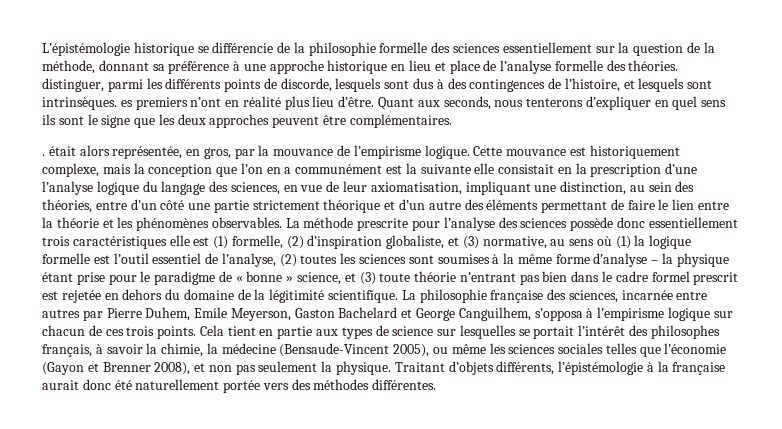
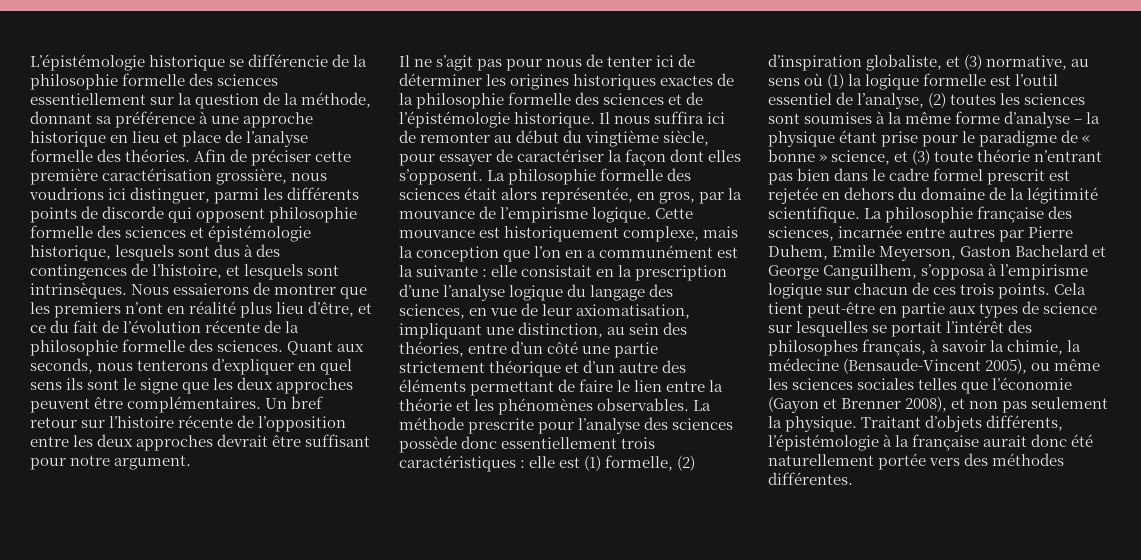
- L’épistémologie historique se différencie de la philosophie formelle des sciences essentiellement sur la question de la méthode, donnant sa préférence à une approche historique en lieu et place de l’analyse formelle des théories. distinguer, parmi les différents points de discorde, lesquels sont dus à des contingences de l’histoire, et lesquels sont intrinsèques. es premiers n’ont en réalité plus lieu d’être.
+ L’épistémologie historique se différencie de la philosophie formelle des sciences essentiellement sur la question de la méthode, donnant sa préférence à une approche historique en lieu et place de l’analyse formelle des théories. Afin de préciser cette première caractérisation grossière, nous voudrions ici distinguer, parmi les différents points de discorde qui opposent philosophie formelle des sciences et épistémologie historique, lesquels sont dus à des contingences de l’histoire, et lesquels sont intrinsèques. Nous essaierons de montrer que les premiers n’ont en réalité plus lieu d’être, et ce du fait de l’évolution récente de la philosophie formelle des sciences.
- Quant aux seconds, nous tenterons d’expliquer en quel sens ils sont le signe que les deux approches peuvent être complémentaires.
- . était alors représentée, en gros, par la mouvance de l’empirisme logique.
+ Quant aux seconds, nous tenterons d’expliquer en quel sens ils sont le signe que les deux approches peuvent être complémentaires. Un bref retour sur l’histoire récente de l’opposition entre les deux approches devrait être suffisant pour notre argument.
+ Il ne s’agit pas pour nous de tenter ici de déterminer les origines historiques exactes de la philosophie formelle des sciences et de l’épistémologie historique. Il nous suffira ici de remonter au début du vingtième siècle, pour essayer de caractériser la façon dont elles s’opposent. La philosophie formelle des sciences était alors représentée, en gros, par la mouvance de l’empirisme logique.
- Cette mouvance est historiquement complexe, mais la conception que l’on en a communément est la suivante elle consistait en la prescription d’une l’analyse logique du langage des sciences, en vue de leur axiomatisation, impliquant une distinction, au sein des théories, entre d’un côté une partie strictement théorique et d’un autre des éléments permettant de faire le lien entre la théorie et les phénomènes observables.
+ Cette mouvance est historiquement complexe, mais la conception que l’on en a communément est la suivante : elle consistait en la prescription d’une l’analyse logique du langage des sciences, en vue de leur axiomatisation, impliquant une distinction, au sein des théories, entre d’un côté une partie strictement théorique et d’un autre des éléments permettant de faire le lien entre la théorie et les phénomènes observables.
- La méthode prescrite pour l’analyse des sciences possède donc essentiellement trois caractéristiques elle est (1) formelle, (2) d’inspiration globaliste, et (3) normative, au sens où (1) la logique formelle est l’outil essentiel de l’analyse, (2) toutes les sciences sont soumises à la même forme d’analyse – la physique étant prise pour le paradigme de « bonne » science, et (3) toute théorie n’entrant pas bien dans le cadre formel prescrit est rejetée en dehors du domaine de la légitimité scientifique.
+ La méthode prescrite pour l’analyse des sciences possède donc essentiellement trois caractéristiques : elle est (1) formelle, (2) d’inspiration globaliste, et (3) normative, au sens où (1) la logique formelle est l’outil essentiel de l’analyse, (2) toutes les sciences sont soumises à la même forme d’analyse – la physique étant prise pour le paradigme de « bonne » science, et (3) toute théorie n’entrant pas bien dans le cadre formel prescrit est rejetée en dehors du domaine de la légitimité scientifique.
- Cela tient en partie aux types de science sur lesquelles se portait l’intérêt des philosophes français, à savoir la chimie, la médecine (Bensaude-Vincent 2005), ou même les sciences sociales telles que l’économie (Gayon et Brenner 2008), et non pas seulement la physique.
+ Cela tient peut-être en partie aux types de science sur lesquelles se portait l’intérêt des philosophes français, à savoir la chimie, la médecine (Bensaude-Vincent 2005), ou même les sciences sociales telles que l’économie (Gayon et Brenner 2008), et non pas seulement la physique.

